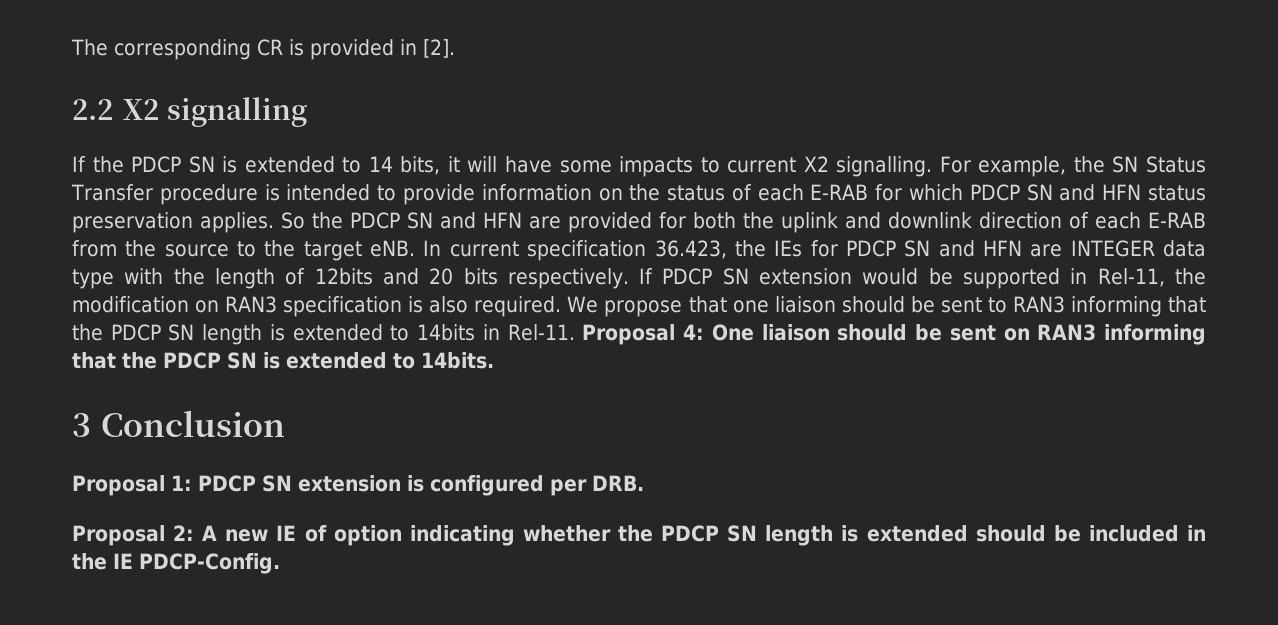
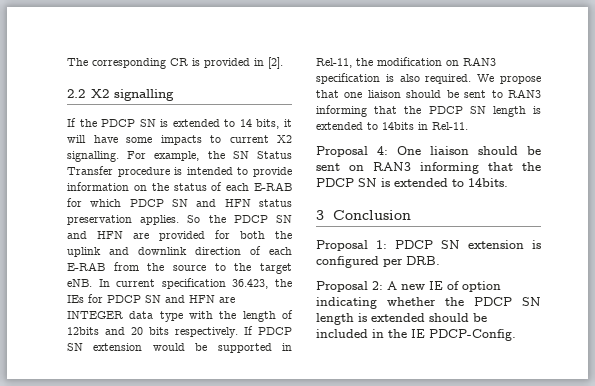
- We propose that one liaison should be sent to RAN3 informing that the PDCP SN length is extended to 14bits in Rel-11. Proposal 4: One liaison should be sent on RAN3 informing that the PDCP SN is extended to 14bits.
+ We propose that one liaison should be sent to RAN3 informing that the PDCP SN length is extended to 14bits in Rel-11.
+ Proposal 4: One liaison should be sent on RAN3 informing that the PDCP SN is extended to 14bits.

